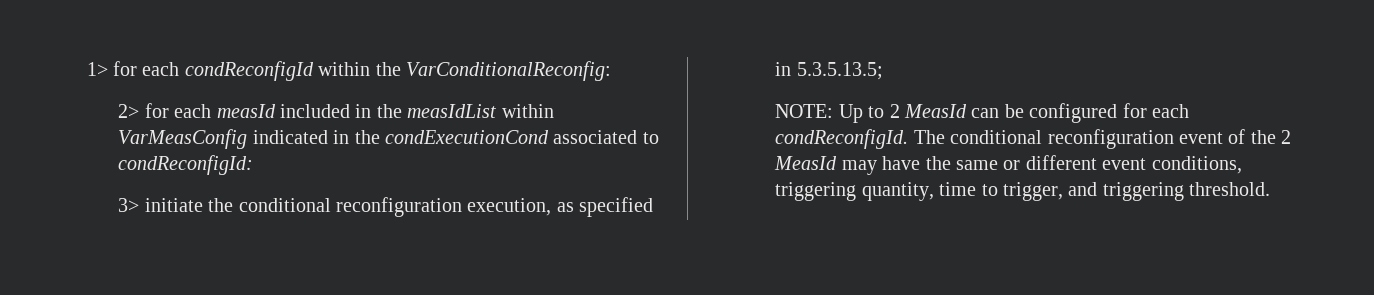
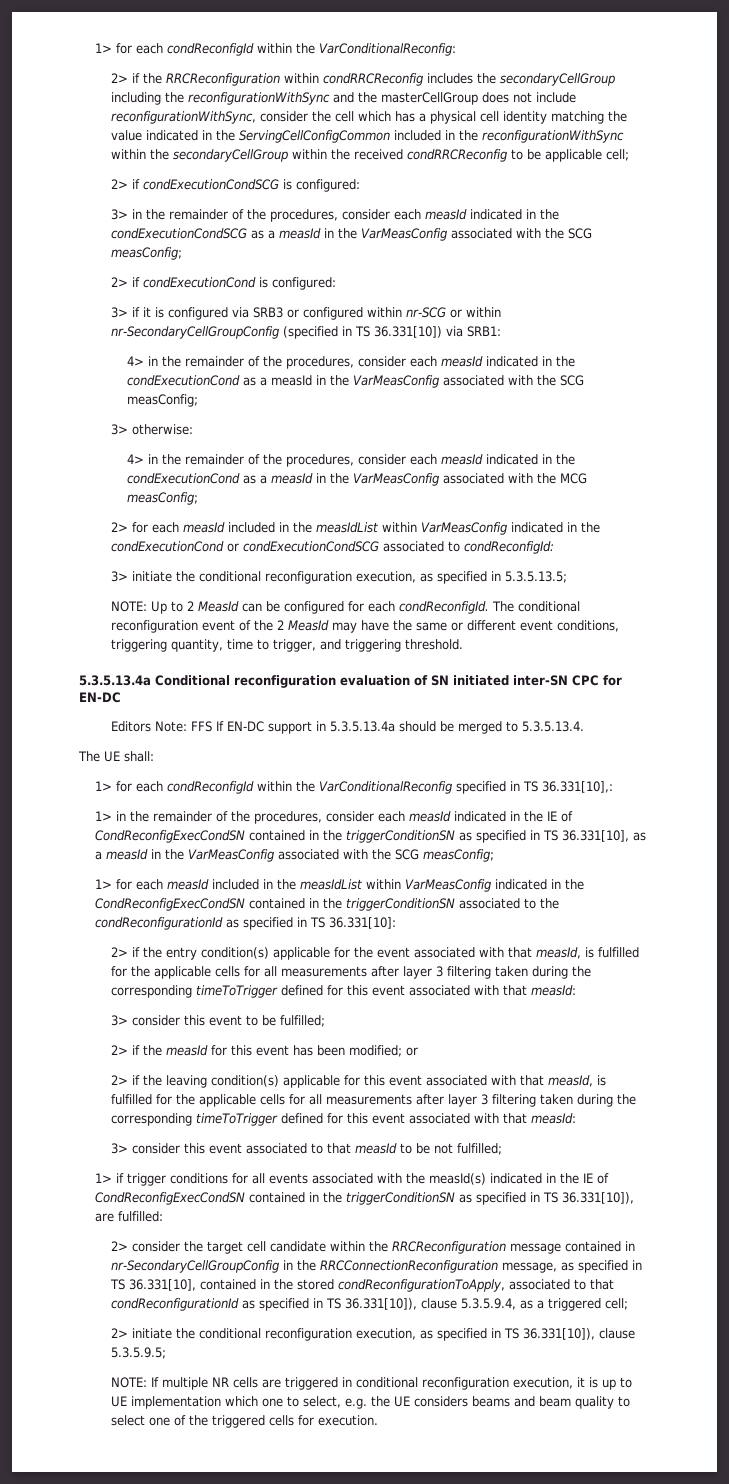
+ 2> if the RRCReconfiguration within condRRCReconfig includes the secondaryCellGroup including the reconfigurationWithSync and the masterCellGroup does not include reconfigurationWithSync, consider the cell which has a physical cell identity matching the value indicated in the ServingCellConfigCommon included in the reconfigurationWithSync within the secondaryCellGroup within the received condRRCReconfig to be applicable cell;
+ 2> if condExecutionCondSCG is configured:
+ 3> in the remainder of the procedures, consider each measId indicated in the condExecutionCondSCG as a measId in the VarMeasConfig associated with the SCG measConfig;
+ 2> if condExecutionCond is configured:
+ 3> if it is configured via SRB3 or configured within nr-SCG or within nr-SecondaryCellGroupConfig (specified in TS 36.331[10]) via SRB1:
+ 4> in the remainder of the procedures, consider each measId indicated in the condExecutionCond as a measId in the VarMeasConfig associated with the SCG measConfig;
+ 3> otherwise:
+ 4> in the remainder of the procedures, consider each measId indicated in the condExecutionCond as a measId in the VarMeasConfig associated with the MCG measConfig;
- 2> for each measId included in the measIdList within VarMeasConfig indicated in the condExecutionCond associated to condReconfigId:
+ 2> for each measId included in the measIdList within VarMeasConfig indicated in the condExecutionCond or condExecutionCondSCG associated to condReconfigId:
+ 5.3.5.13.4a Conditional reconfiguration evaluation of SN initiated inter-SN CPC for EN-DC
+ Editors Note: FFS If EN-DC support in 5.3.5.13.4a should be merged to 5.3.5.13.4.
+ The UE shall:
+ 1> for each condReconfigId within the VarConditionalReconfig specified in TS 36.331[10],:
+ 1> in the remainder of the procedures, consider each measId indicated in the IE of CondReconfigExecCondSN contained in the triggerConditionSN as specified in TS 36.331[10], as a measId in the VarMeasConfig associated with the SCG measConfig;
+ 1> for each measId included in the measIdList within VarMeasConfig indicated in the CondReconfigExecCondSN contained in the triggerConditionSN associated to the condReconfigurationId as specified in TS 36.331[10]:
+ 2> if the entry condition(s) applicable for the event associated with that measId, is fulfilled for the applicable cells for all measurements after layer 3 filtering taken during the corresponding timeToTrigger defined for this event associated with that measId:
+ 3> consider this event to be fulfilled;
+ 2> if the measId for this event has been modified; or
+ 2> if the leaving condition(s) applicable for this event associated with that measId, is fulfilled for the applicable cells for all measurements after layer 3 filtering taken during the corresponding timeToTrigger defined for this event associated with that measId:
+ 3> consider this event associated to that measId to be not fulfilled;
+ 1> if trigger conditions for all events associated with the measId(s) indicated in the IE of CondReconfigExecCondSN contained in the triggerConditionSN as specified in TS 36.331[10]), are fulfilled:
+ 2> consider the target cell candidate within the RRCReconfiguration message contained in nr-SecondaryCellGroupConfig in the RRCConnectionReconfiguration message, as specified in TS 36.331[10], contained in the stored condReconfigurationToApply, associated to that condReconfigurationId as specified in TS 36.331[10]), clause 5.3.5.9.4, as a triggered cell;
+ 2> initiate the conditional reconfiguration execution, as specified in TS 36.331[10]), clause 5.3.5.9.5;
+ NOTE: If multiple NR cells are triggered in conditional reconfiguration execution, it is up to UE implementation which one to select, e.g. the UE considers beams and beam quality to select one of the triggered cells for execution.

